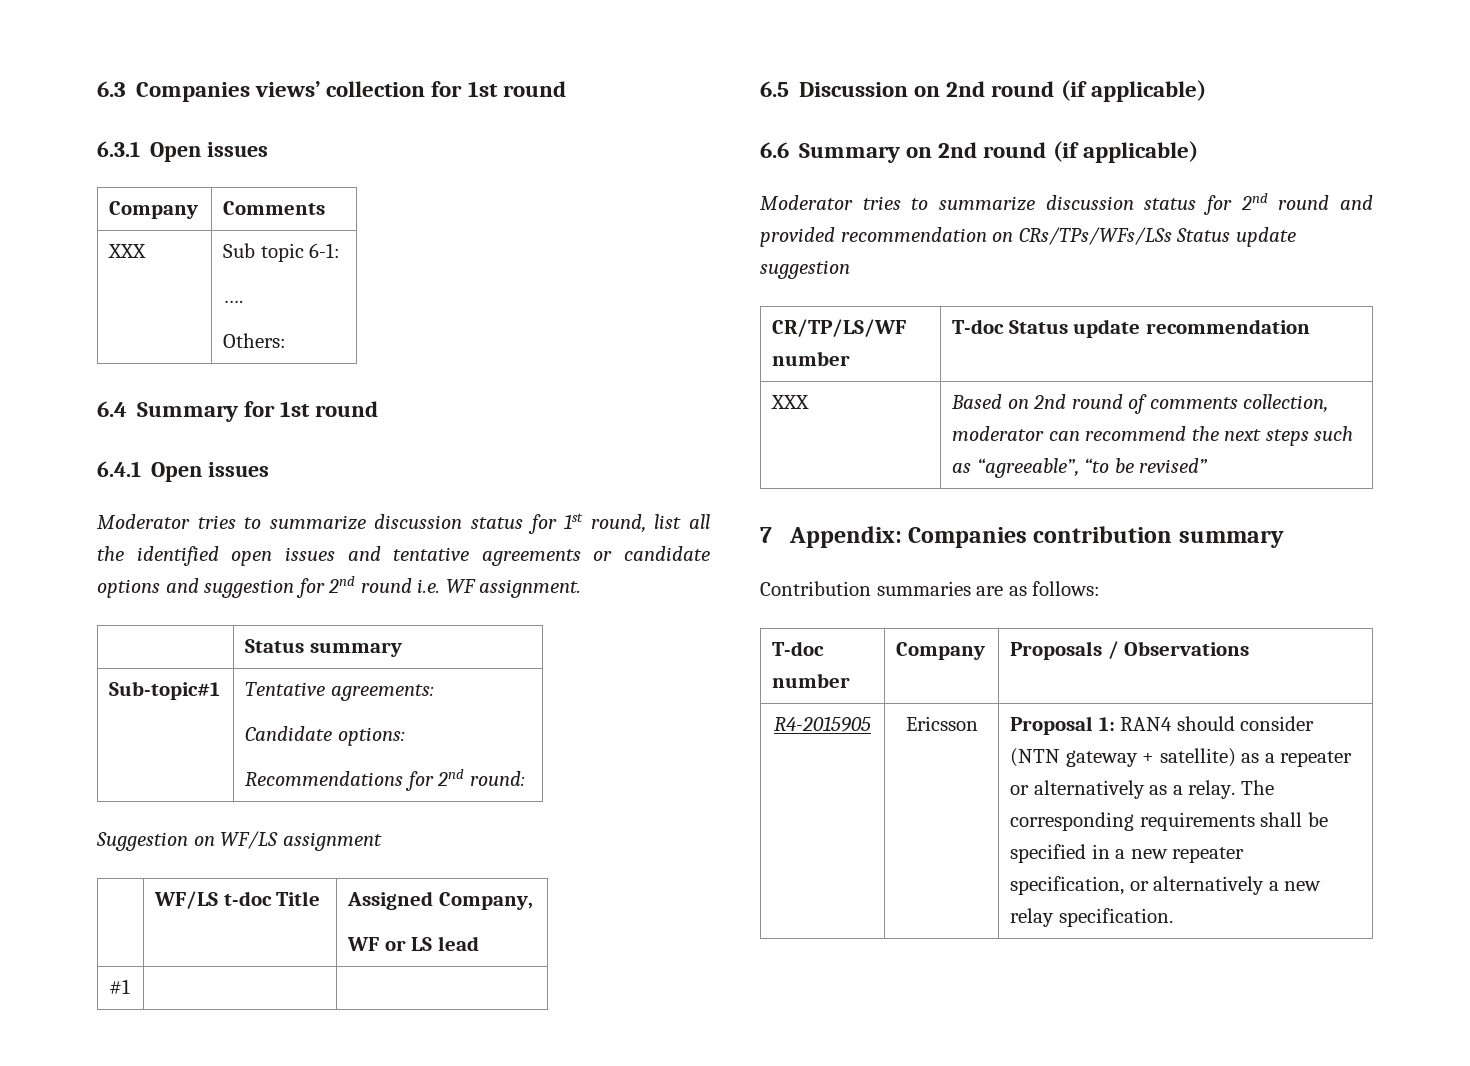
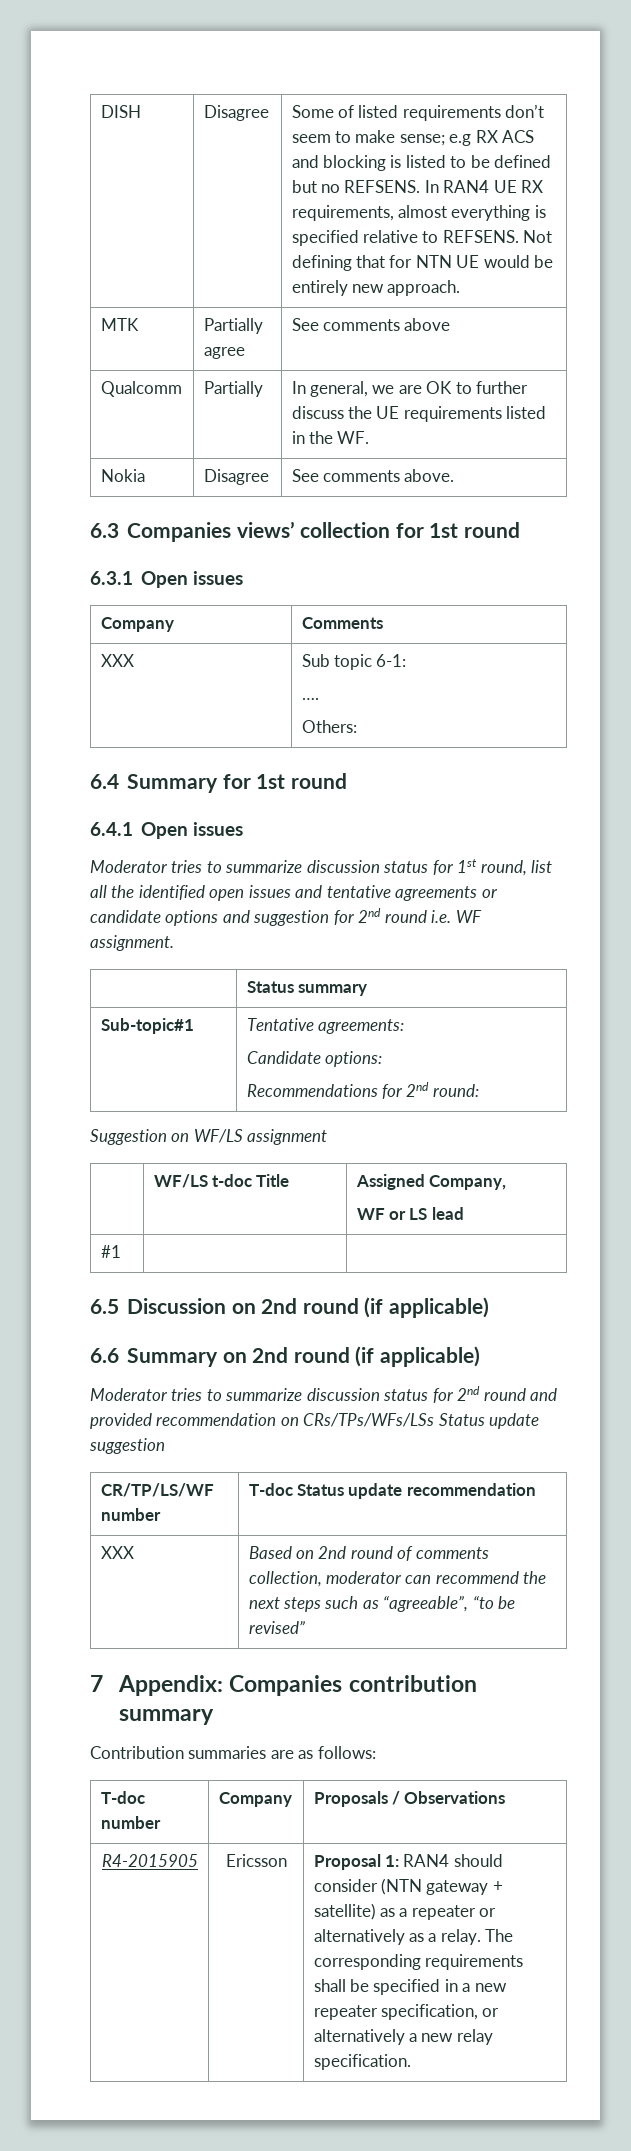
+ DISH | Disagree | Some of listed requirements don’t seem to make sense; e.g RX ACS and blocking is listed to be defined but no REFSENS. In RAN4 UE RX requirements, almost everything is specified relative to REFSENS. Not defining that for NTN UE would be entirely new approach.
+ MTK | Partially agree | See comments above
+ Qualcomm | Partially | In general, we are OK to further discuss the UE requirements listed in the WF.
+ Nokia | Disagree | See comments above.

